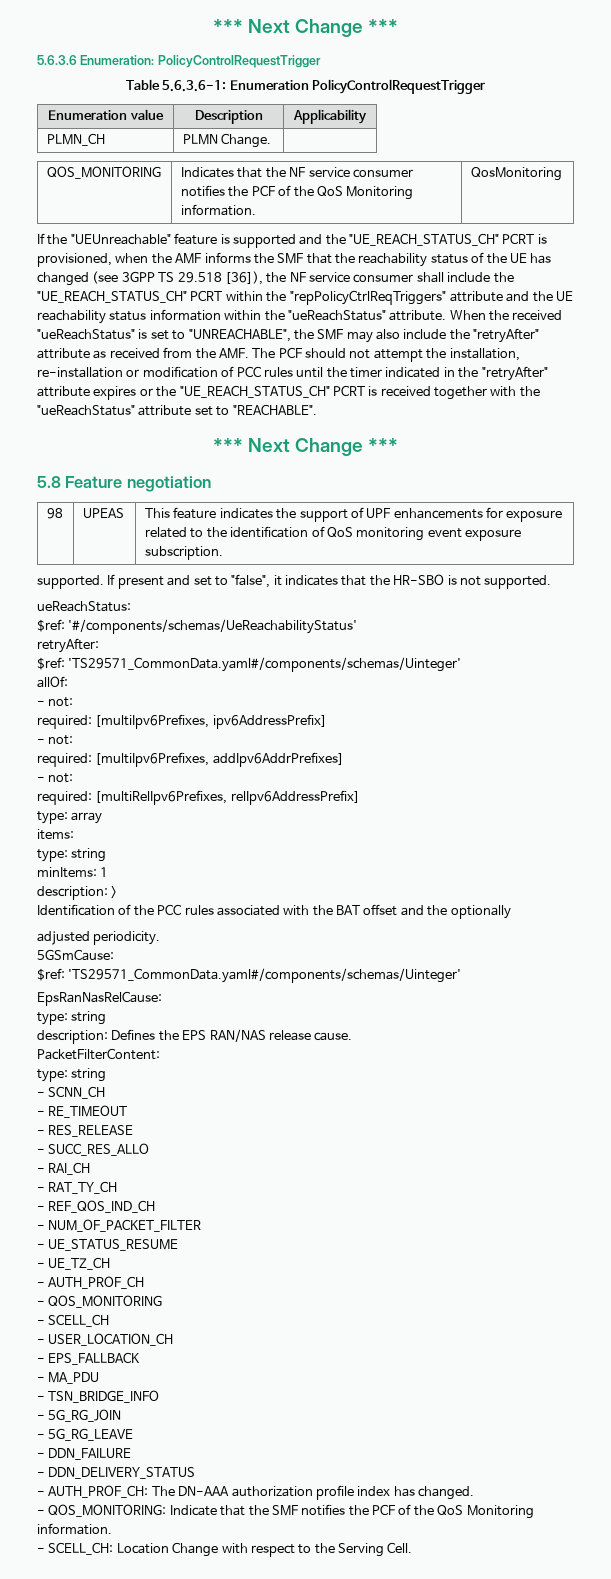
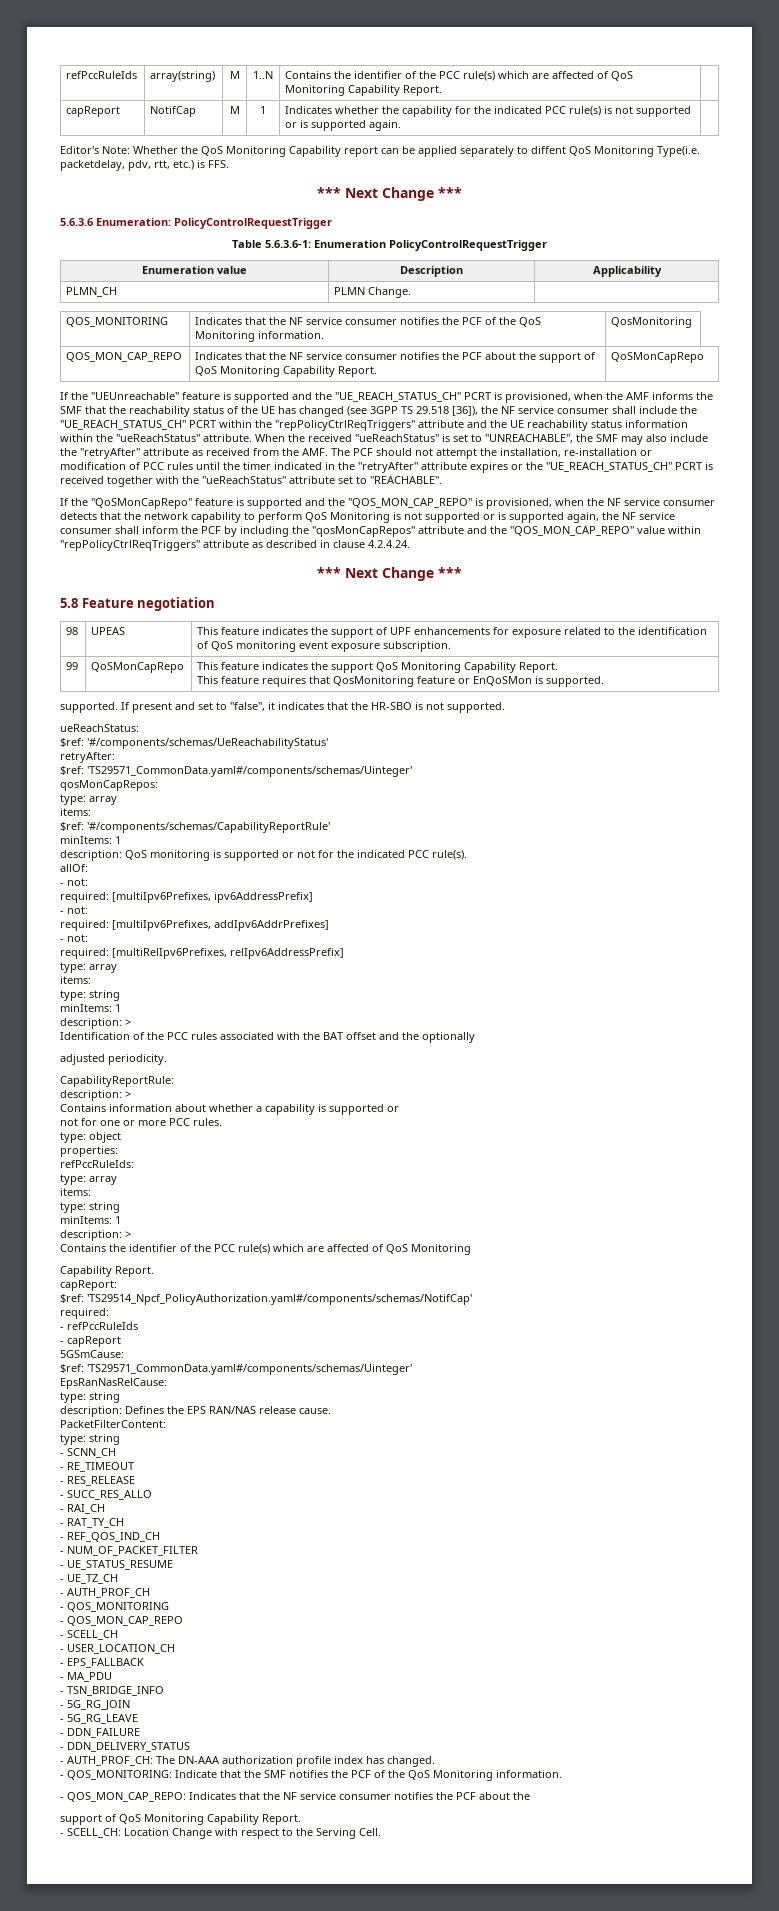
+ refPccRuleIds | array(string) | M | 1..N | Contains the identifier of the PCC rule(s) which are affected of QoS Monitoring Capability Report. |
+ capReport | NotifCap | M | 1 | Indicates whether the capability for the indicated PCC rule(s) is not supported or is supported again. |
+ Editor's Note: Whether the QoS Monitoring Capability report can be applied separately to diffent QoS Monitoring Type(i.e. packetdelay, pdv, rtt, etc.) is FFS.
+ QOS_MON_CAP_REPO | Indicates that the NF service consumer notifies the PCF about the support of QoS Monitoring Capability Report. | QoSMonCapRepo
+ If the "QoSMonCapRepo" feature is supported and the "QOS_MON_CAP_REPO" is provisioned, when the NF service consumer detects that the network capability to perform QoS Monitoring is not supported or is supported again, the NF service consumer shall inform the PCF by including the "qosMonCapRepos" attribute and the "QOS_MON_CAP_REPO" value within "repPolicyCtrlReqTriggers" attribute as described in clause 4.2.4.24.
+ 99 | QoSMonCapRepo | This feature indicates the support QoS Monitoring Capability Report.
+ This feature requires that QosMonitoring feature or EnQoSMon is supported.
+ qosMonCapRepos:
+ type: array
+ items:
+ $ref: '#/components/schemas/CapabilityReportRule'
+ minItems: 1
+ description: QoS monitoring is supported or not for the indicated PCC rule(s).
+ CapabilityReportRule:
+ description: >
+ Contains information about whether a capability is supported or
+ not for one or more PCC rules.
+ type: object
+ properties:
+ refPccRuleIds:
+ type: array
+ items:
+ type: string
+ minItems: 1
+ description: >
+ Contains the identifier of the PCC rule(s) which are affected of QoS Monitoring
+ Capability Report.
+ capReport:
+ $ref: 'TS29514_Npcf_PolicyAuthorization.yaml#/components/schemas/NotifCap'
+ required:
+ - refPccRuleIds
+ - capReport
+ - QOS_MON_CAP_REPO
+ - QOS_MON_CAP_REPO: Indicates that the NF service consumer notifies the PCF about the
+ support of QoS Monitoring Capability Report.

